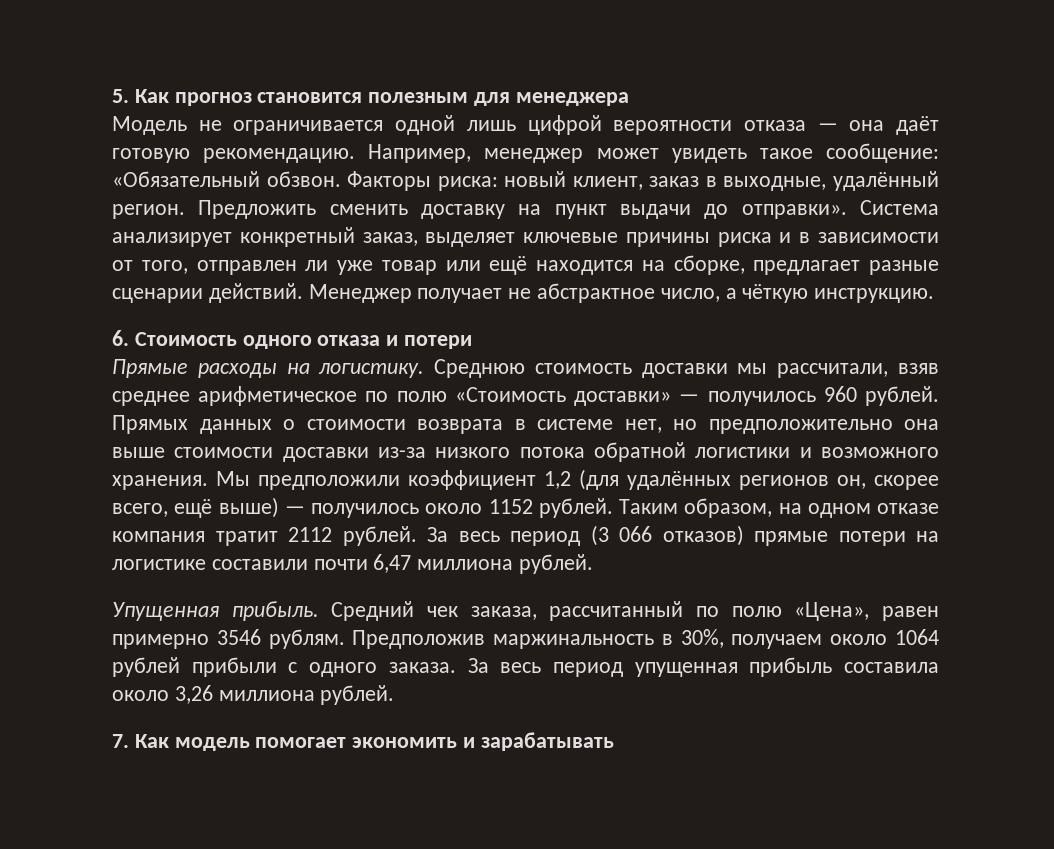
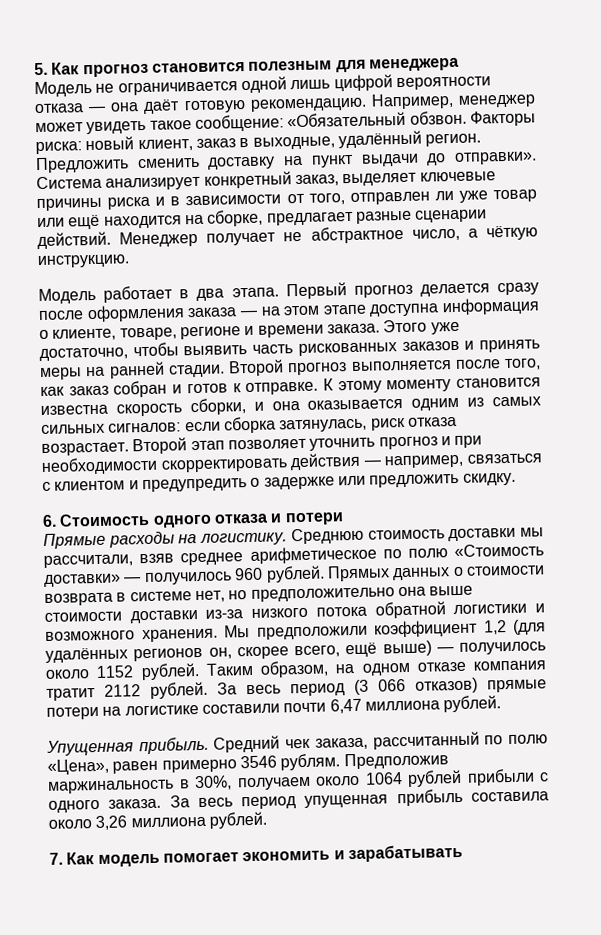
+ Модель работает в два этапа. Первый прогноз делается сразу после оформления заказа — на этом этапе доступна информация о клиенте, товаре, регионе и времени заказа. Этого уже достаточно, чтобы выявить часть рискованных заказов и принять меры на ранней стадии. Второй прогноз выполняется после того, как заказ собран и готов к отправке. К этому моменту становится известна скорость сборки, и она оказывается одним из самых сильных сигналов: если сборка затянулась, риск отказа возрастает. Второй этап позволяет уточнить прогноз и при необходимости скорректировать действия — например, связаться с клиентом и предупредить о задержке или предложить скидку.

